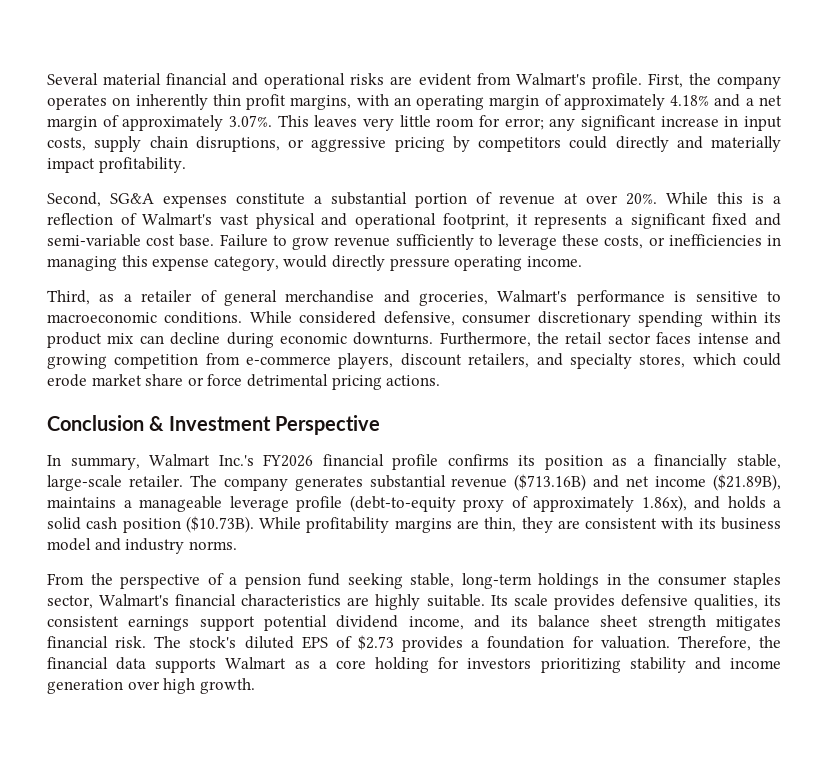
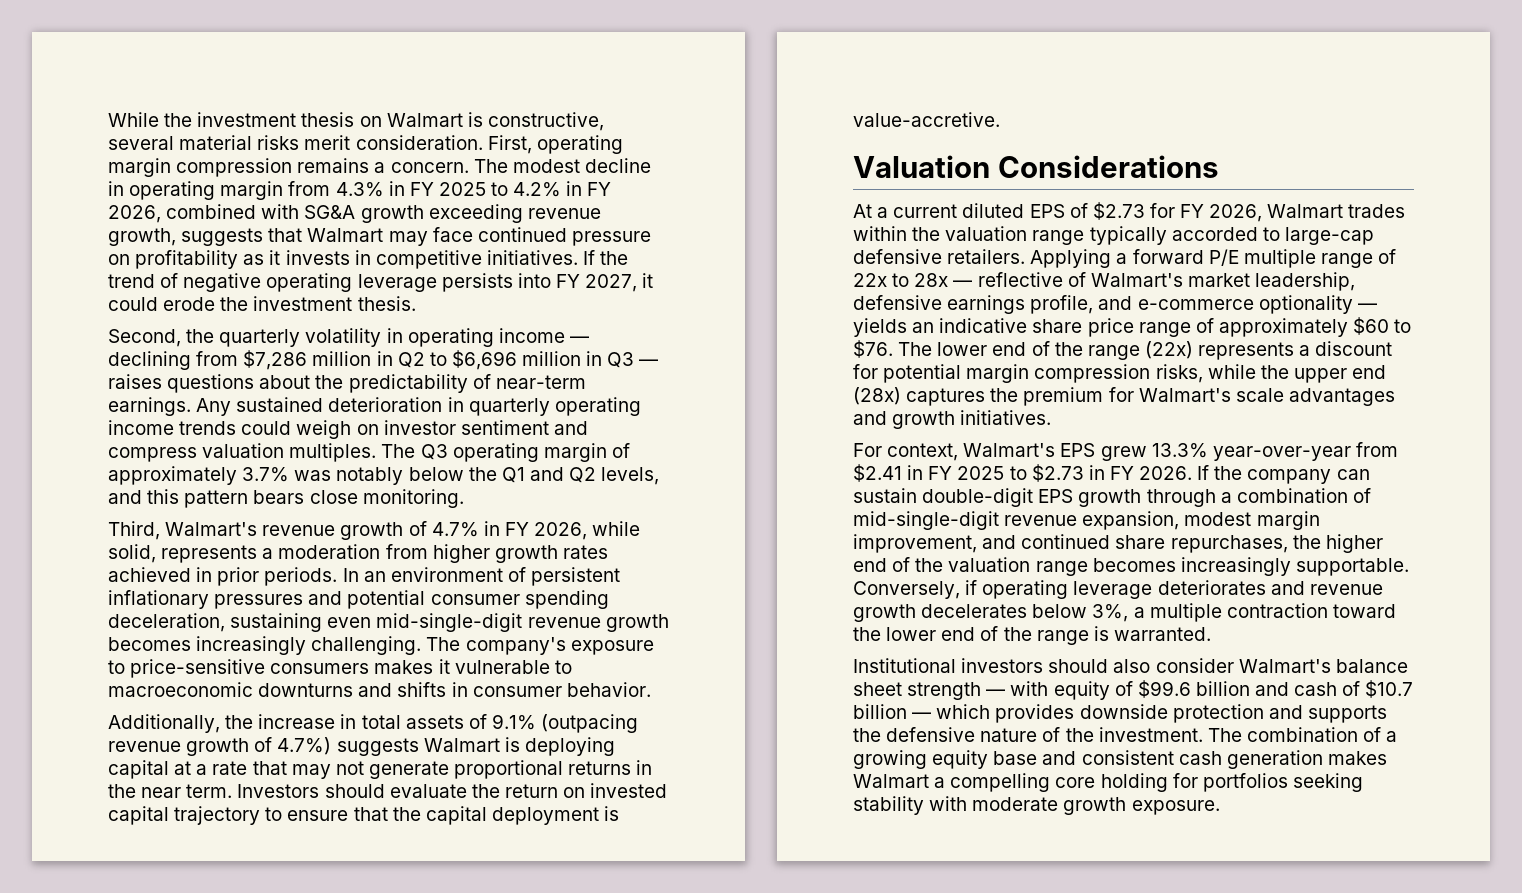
- Several material financial and operational risks are evident from Walmart's profile. First, the company operates on inherently thin profit margins, with an operating margin of approximately 4.18% and a net margin of approximately 3.07%. This leaves very little room for error; any significant increase in input costs, supply chain disruptions, or aggressive pricing by competitors could directly and materially impact profitability.
- Second, SG&A expenses constitute a substantial portion of revenue at over 20%. While this is a reflection of Walmart's vast physical and operational footprint, it represents a significant fixed and semi-variable cost base. Failure to grow revenue sufficiently to leverage these costs, or inefficiencies in managing this expense category, would directly pressure operating income.
- Third, as a retailer of general merchandise and groceries, Walmart's performance is sensitive to macroeconomic conditions. While considered defensive, consumer discretionary spending within its product mix can decline during economic downturns. Furthermore, the retail sector faces intense and growing competition from e-commerce players, discount retailers, and specialty stores, which could erode market share or force detrimental pricing actions.
- Conclusion & Investment Perspective
- In summary, Walmart Inc.'s FY2026 financial profile confirms its position as a financially stable, large-scale retailer. The company generates substantial revenue ($713.16B) and net income ($21.89B), maintains a manageable leverage profile (debt-to-equity proxy of approximately 1.86x), and holds a solid cash position ($10.73B). While profitability margins are thin, they are consistent with its business model and industry norms.
- From the perspective of a pension fund seeking stable, long-term holdings in the consumer staples sector, Walmart's financial characteristics are highly suitable. Its scale provides defensive qualities, its consistent earnings support potential dividend income, and its balance sheet strength mitigates financial risk. The stock's diluted EPS of $2.73 provides a foundation for valuation. Therefore, the financial data supports Walmart as a core holding for investors prioritizing stability and income generation over high growth.
+ While the investment thesis on Walmart is constructive, several material risks merit consideration. First, operating margin compression remains a concern. The modest decline in operating margin from 4.3% in FY 2025 to 4.2% in FY 2026, combined with SG&A growth exceeding revenue growth, suggests that Walmart may face continued pressure on profitability as it invests in competitive initiatives. If the trend of negative operating leverage persists into FY 2027, it could erode the investment thesis.
+ Second, the quarterly volatility in operating income — declining from $7,286 million in Q2 to $6,696 million in Q3 — raises questions about the predictability of near-term earnings. Any sustained deterioration in quarterly operating income trends could weigh on investor sentiment and compress valuation multiples. The Q3 operating margin of approximately 3.7% was notably below the Q1 and Q2 levels, and this pattern bears close monitoring.
+ Third, Walmart's revenue growth of 4.7% in FY 2026, while solid, represents a moderation from higher growth rates achieved in prior periods. In an environment of persistent inflationary pressures and potential consumer spending deceleration, sustaining even mid-single-digit revenue growth becomes increasingly challenging. The company's exposure to price-sensitive consumers makes it vulnerable to macroeconomic downturns and shifts in consumer behavior.
+ Additionally, the increase in total assets of 9.1% (outpacing revenue growth of 4.7%) suggests Walmart is deploying capital at a rate that may not generate proportional returns in the near term. Investors should evaluate the return on invested capital trajectory to ensure that the capital deployment is value-accretive.
+ Valuation Considerations
+ At a current diluted EPS of $2.73 for FY 2026, Walmart trades within the valuation range typically accorded to large-cap defensive retailers. Applying a forward P/E multiple range of 22x to 28x — reflective of Walmart's market leadership, defensive earnings profile, and e-commerce optionality — yields an indicative share price range of approximately $60 to $76. The lower end of the range (22x) represents a discount for potential margin compression risks, while the upper end (28x) captures the premium for Walmart's scale advantages and growth initiatives.
+ For context, Walmart's EPS grew 13.3% year-over-year from $2.41 in FY 2025 to $2.73 in FY 2026. If the company can sustain double-digit EPS growth through a combination of mid-single-digit revenue expansion, modest margin improvement, and continued share repurchases, the higher end of the valuation range becomes increasingly supportable. Conversely, if operating leverage deteriorates and revenue growth decelerates below 3%, a multiple contraction toward the lower end of the range is warranted.
+ Institutional investors should also consider Walmart's balance sheet strength — with equity of $99.6 billion and cash of $10.7 billion — which provides downside protection and supports the defensive nature of the investment. The combination of a growing equity base and consistent cash generation makes Walmart a compelling core holding for portfolios seeking stability with moderate growth exposure.

